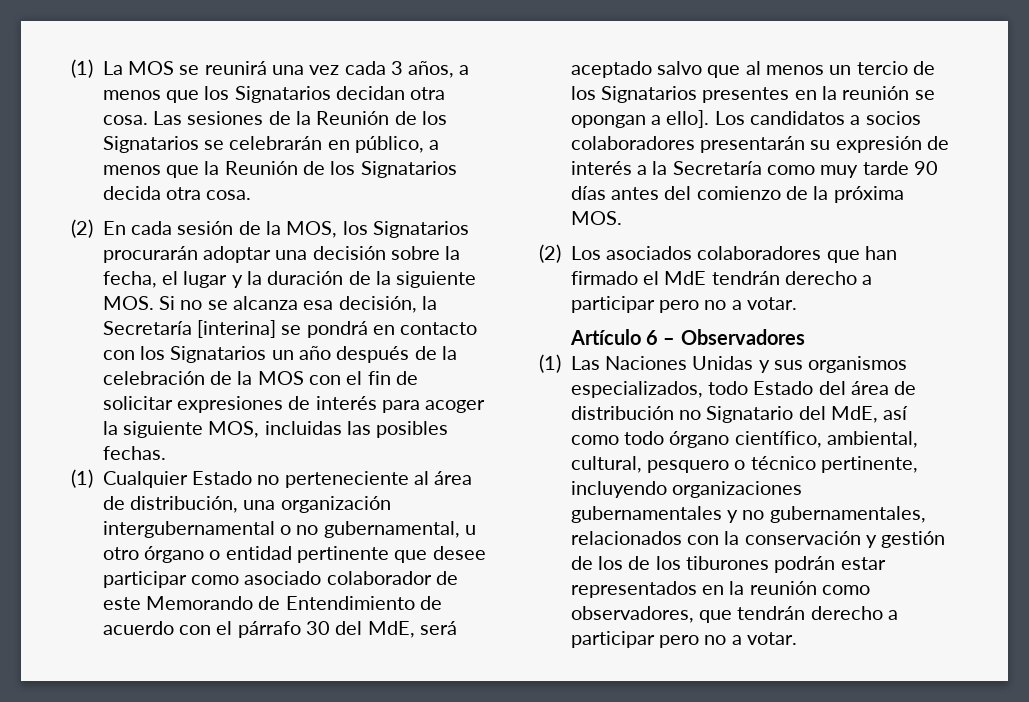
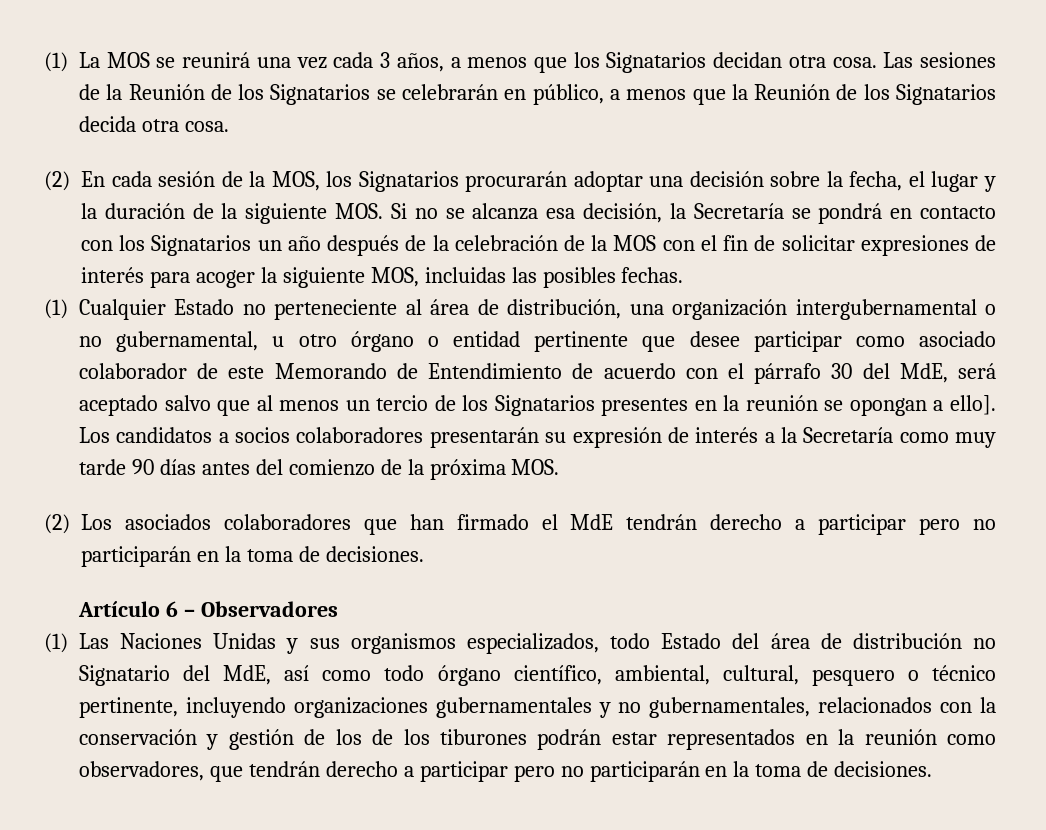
- (2) En cada sesión de la MOS, los Signatarios procurarán adoptar una decisión sobre la fecha, el lugar y la duración de la siguiente MOS. Si no se alcanza esa decisión, la Secretaría [interina] se pondrá en contacto con los Signatarios un año después de la celebración de la MOS con el fin de solicitar expresiones de interés para acoger la siguiente MOS, incluidas las posibles fechas.
+ (2) En cada sesión de la MOS, los Signatarios procurarán adoptar una decisión sobre la fecha, el lugar y la duración de la siguiente MOS. Si no se alcanza esa decisión, la Secretaría se pondrá en contacto con los Signatarios un año después de la celebración de la MOS con el fin de solicitar expresiones de interés para acoger la siguiente MOS, incluidas las posibles fechas.
- (2) Los asociados colaboradores que han firmado el MdE tendrán derecho a participar pero no a votar.
+ (2) Los asociados colaboradores que han firmado el MdE tendrán derecho a participar pero no participarán en la toma de decisiones.
- (1) Las Naciones Unidas y sus organismos especializados, todo Estado del área de distribución no Signatario del MdE, así como todo órgano científico, ambiental, cultural, pesquero o técnico pertinente, incluyendo organizaciones gubernamentales y no gubernamentales, relacionados con la conservación y gestión de los de los tiburones podrán estar representados en la reunión como observadores, que tendrán derecho a participar pero no a votar.
+ (1) Las Naciones Unidas y sus organismos especializados, todo Estado del área de distribución no Signatario del MdE, así como todo órgano científico, ambiental, cultural, pesquero o técnico pertinente, incluyendo organizaciones gubernamentales y no gubernamentales, relacionados con la conservación y gestión de los de los tiburones podrán estar representados en la reunión como observadores, que tendrán derecho a participar pero no participarán en la toma de decisiones.

